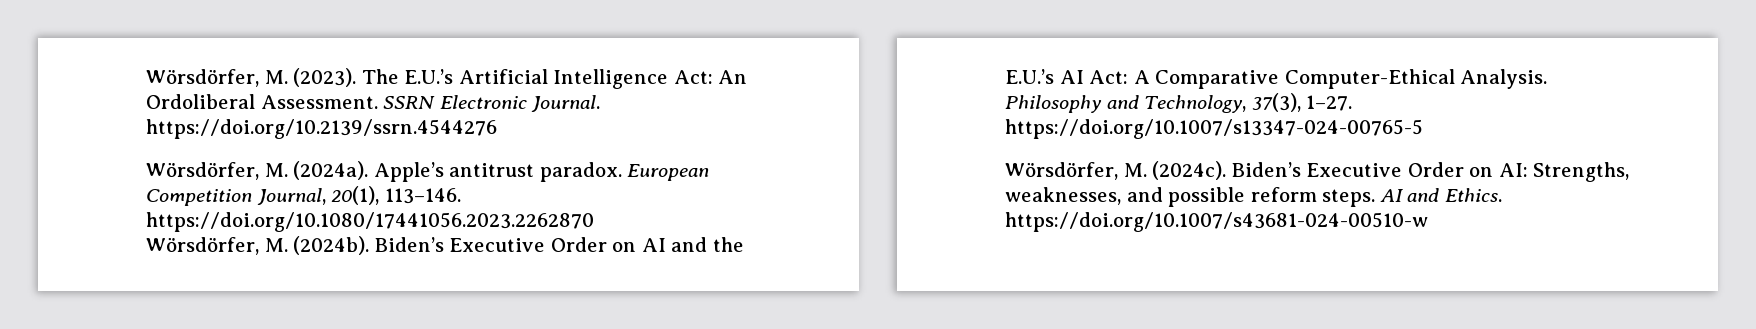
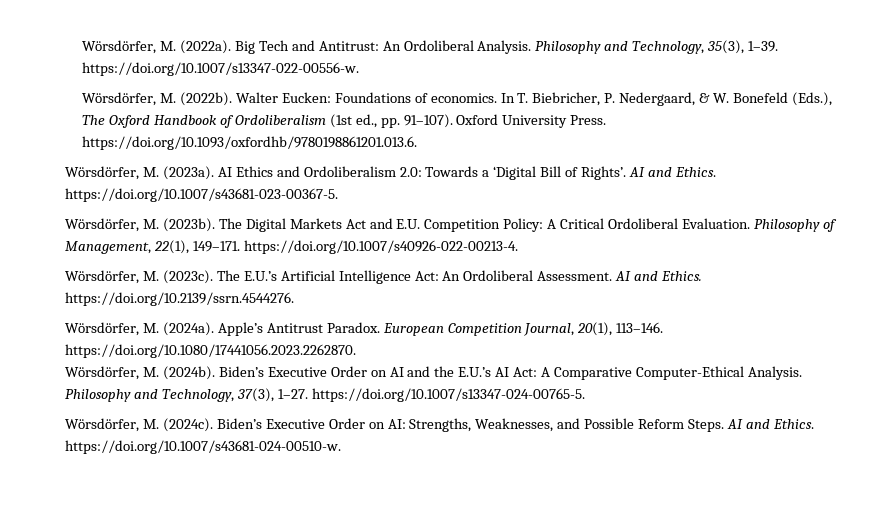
- Wörsdörfer, M. (2023).
+ Wörsdörfer, M. (2022a). Big Tech and Antitrust: An Ordoliberal Analysis. Philosophy and Technology, 35(3), 1–39. https://doi.org/10.1007/s13347-022-00556-w.
+ Wörsdörfer, M. (2022b). Walter Eucken: Foundations of economics. In T. Biebricher, P. Nedergaard, & W. Bonefeld (Eds.), The Oxford Handbook of Ordoliberalism (1st ed., pp. 91–107). Oxford University Press. https://doi.org/10.1093/oxfordhb/9780198861201.013.6.
+ Wörsdörfer, M. (2023a). AI Ethics and Ordoliberalism 2.0: Towards a ‘Digital Bill of Rights’. AI and Ethics. https://doi.org/10.1007/s43681-023-00367-5.
+ Wörsdörfer, M. (2023b). The Digital Markets Act and E.U. Competition Policy: A Critical Ordoliberal Evaluation. Philosophy of Management, 22(1), 149–171. https://doi.org/10.1007/s40926-022-00213-4.
+ Wörsdörfer, M. (2023c).
- SSRN Electronic Journal. https://doi.org/10.2139/ssrn.4544276
+ AI and Ethics. https://doi.org/10.2139/ssrn.4544276.
- Apple’s antitrust paradox.
+ Apple’s Antitrust Paradox.
- European Competition Journal, 20(1), 113–146. https://doi.org/10.1080/17441056.2023.2262870
+ European Competition Journal, 20(1), 113–146. https://doi.org/10.1080/17441056.2023.2262870.
- Philosophy and Technology, 37(3), 1–27. https://doi.org/10.1007/s13347-024-00765-5
+ Philosophy and Technology, 37(3), 1–27. https://doi.org/10.1007/s13347-024-00765-5.
- Biden’s Executive Order on AI: Strengths, weaknesses, and possible reform steps. AI and Ethics. https://doi.org/10.1007/s43681-024-00510-w
+ Biden’s Executive Order on AI: Strengths, Weaknesses, and Possible Reform Steps. AI and Ethics. https://doi.org/10.1007/s43681-024-00510-w.

